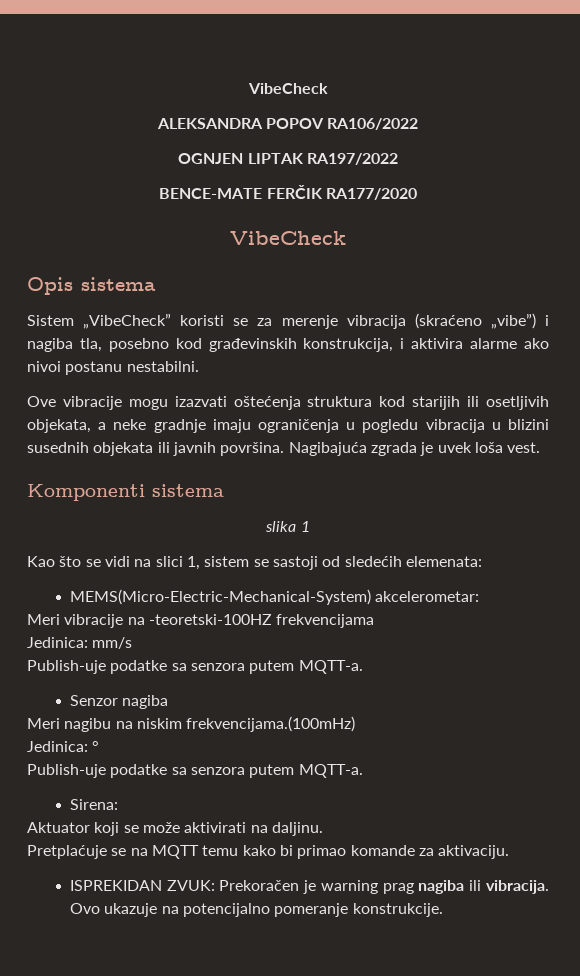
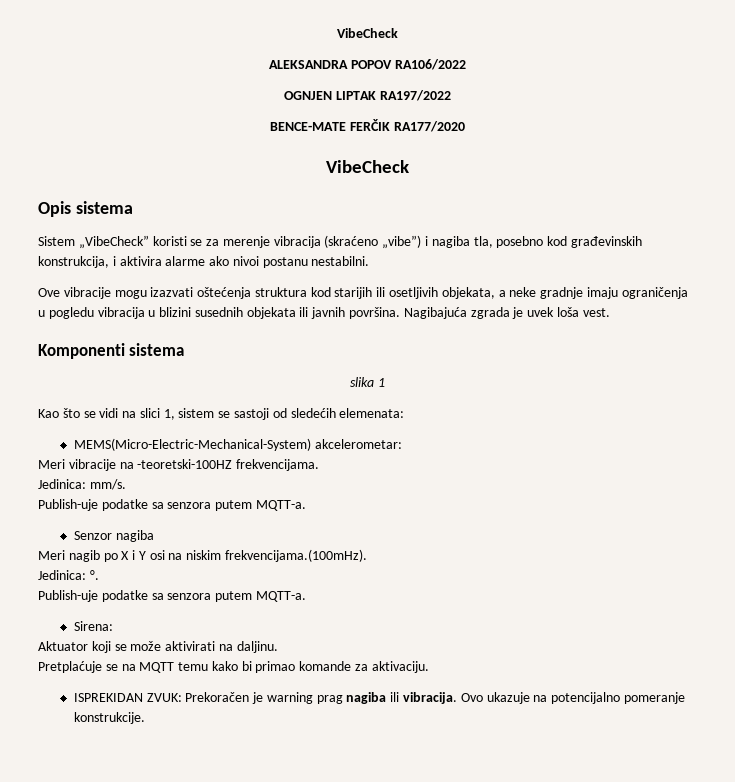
- Meri vibracije na -teoretski-100HZ frekvencijama
- Jedinica: mm/s
+ Meri vibracije na -teoretski-100HZ frekvencijama.
+ Jedinica: mm/s.
- Meri nagibu na niskim frekvencijama.(100mHz)
- Jedinica: °
+ Meri nagib po X i Y osi na niskim frekvencijama.(100mHz).
+ Jedinica: °.

